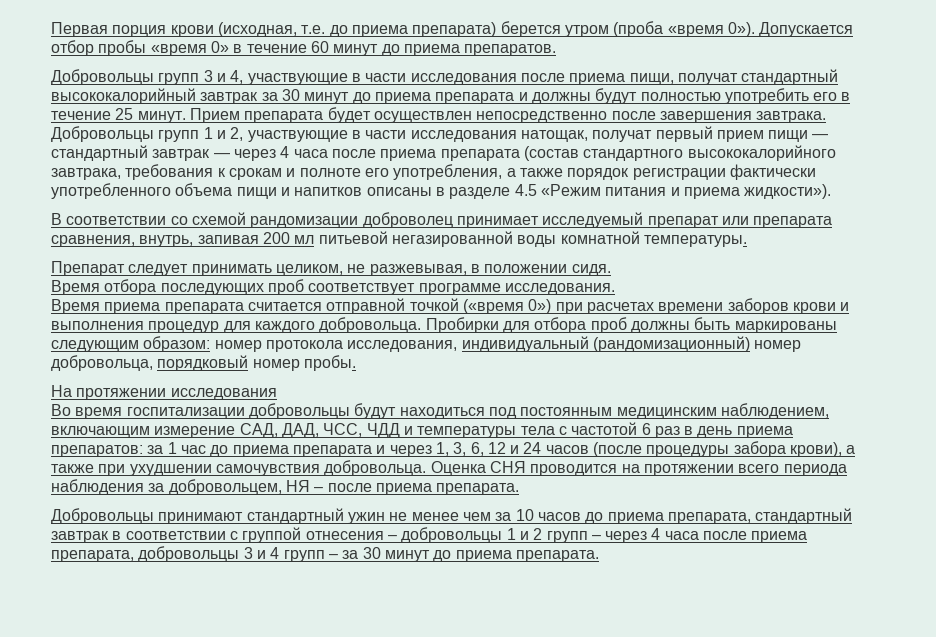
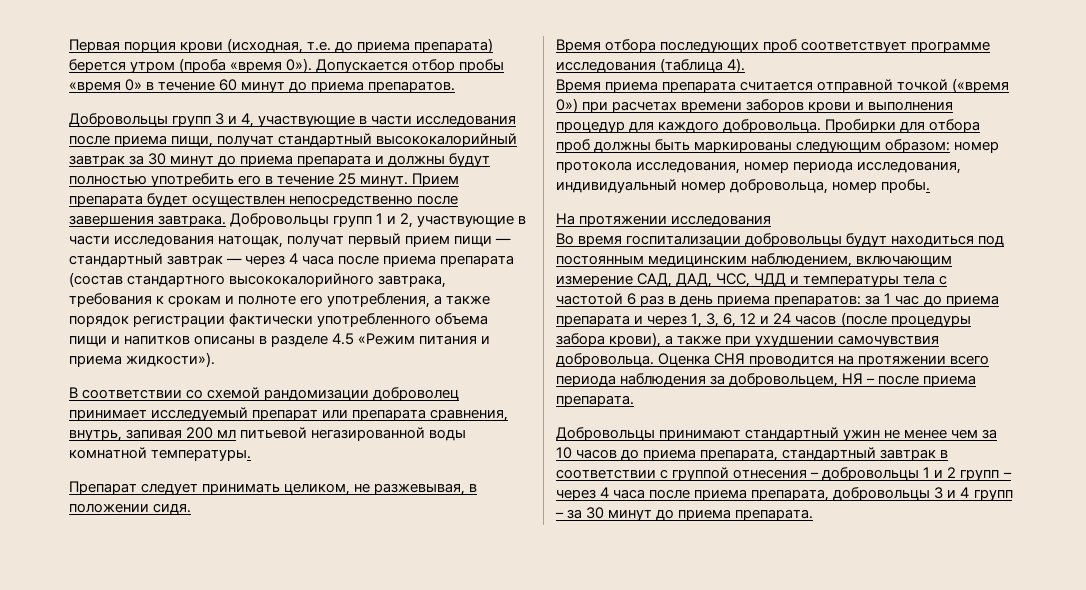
- Время отбора последующих проб соответствует программе исследования.
+ Время отбора последующих проб соответствует программе исследования (таблица 4).
- Пробирки для отбора проб должны быть маркированы следующим образом: номер протокола исследования, индивидуальный (рандомизационный) номер добровольца, порядковый номер пробы.
+ Пробирки для отбора проб должны быть маркированы следующим образом: номер протокола исследования, номер периода исследования, индивидуальный номер добровольца, номер пробы.

